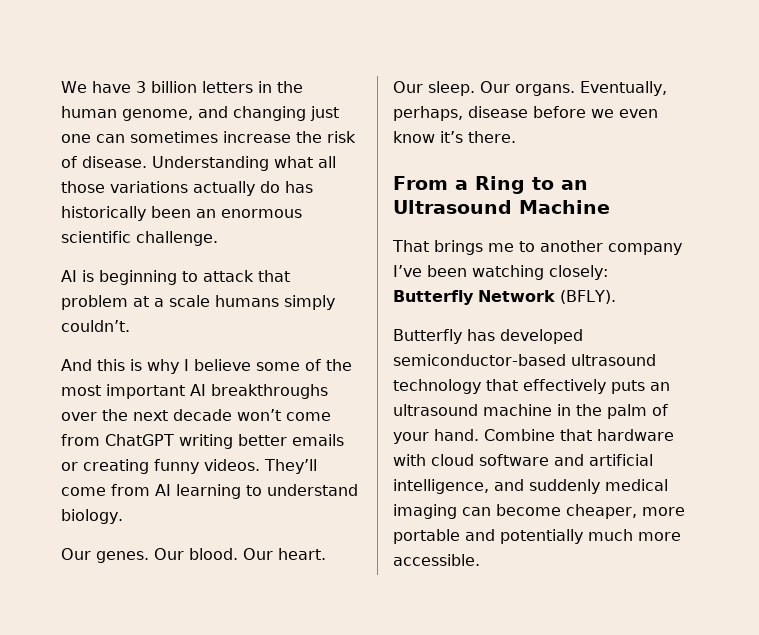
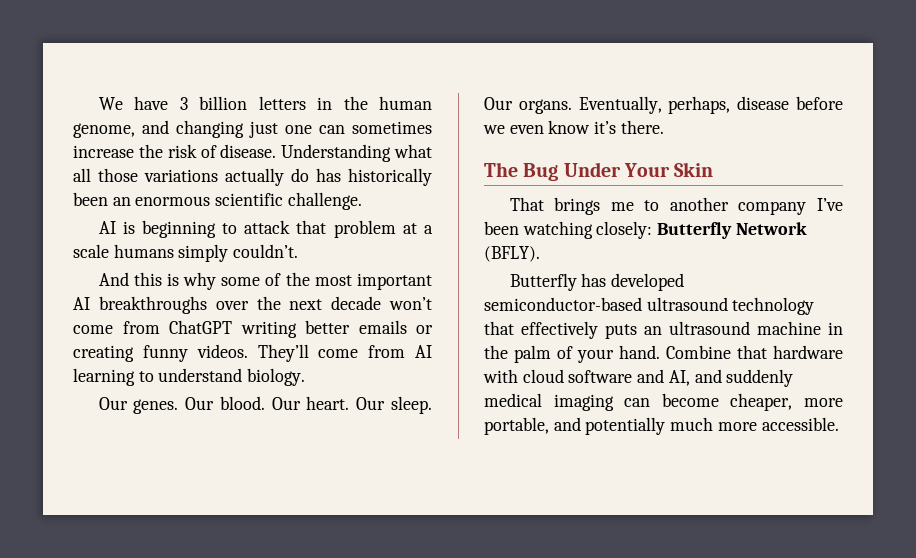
- And this is why I believe some of the most important AI breakthroughs over the next decade won’t come from ChatGPT writing better emails or creating funny videos.
+ And this is why some of the most important AI breakthroughs over the next decade won’t come from ChatGPT writing better emails or creating funny videos.
- From a Ring to an Ultrasound Machine
+ The Bug Under Your Skin
- Combine that hardware with cloud software and artificial intelligence, and suddenly medical imaging can become cheaper, more portable and potentially much more accessible.
+ Combine that hardware with cloud software and AI, and suddenly medical imaging can become cheaper, more portable, and potentially much more accessible.

